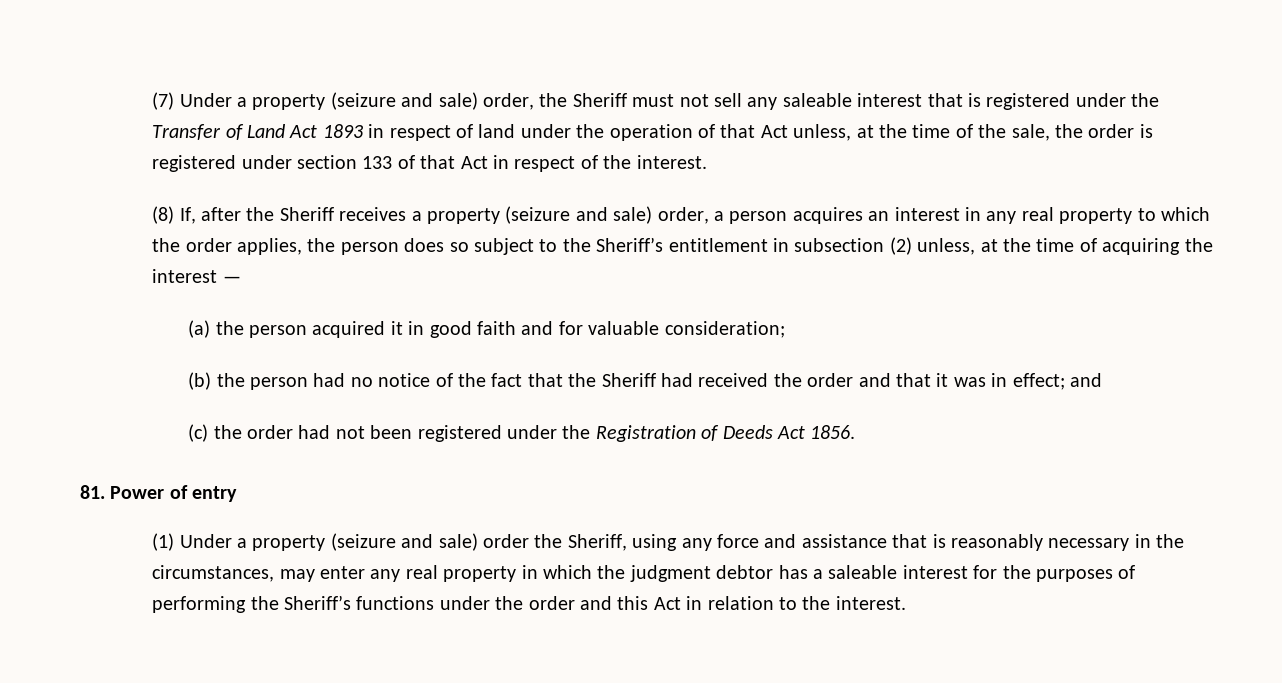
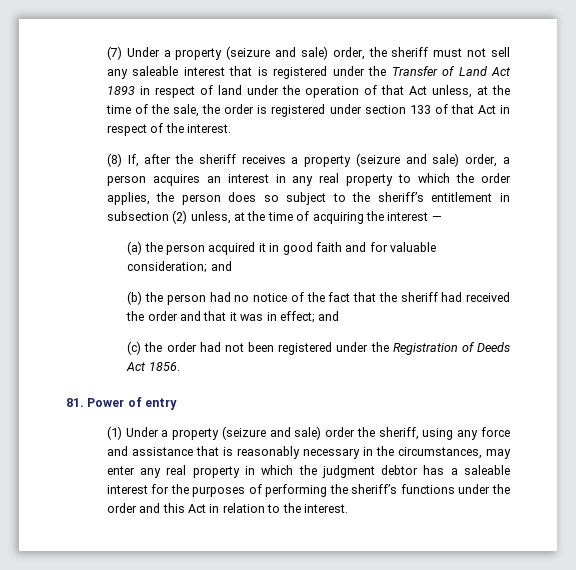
- (7) Under a property (seizure and sale) order, the Sheriff must not sell any saleable interest that is registered under the Transfer of Land Act 1893 in respect of land under the operation of that Act unless, at the time of the sale, the order is registered under section 133 of that Act in respect of the interest.
+ (7) Under a property (seizure and sale) order, the sheriff must not sell any saleable interest that is registered under the Transfer of Land Act 1893 in respect of land under the operation of that Act unless, at the time of the sale, the order is registered under section 133 of that Act in respect of the interest.
- (8) If, after the Sheriff receives a property (seizure and sale) order, a person acquires an interest in any real property to which the order applies, the person does so subject to the Sheriff’s entitlement in subsection (2) unless, at the time of acquiring the interest —
+ (8) If, after the sheriff receives a property (seizure and sale) order, a person acquires an interest in any real property to which the order applies, the person does so subject to the sheriff’s entitlement in subsection (2) unless, at the time of acquiring the interest —
- (a) the person acquired it in good faith and for valuable consideration;
+ (a) the person acquired it in good faith and for valuable consideration; and
- (b) the person had no notice of the fact that the Sheriff had received the order and that it was in effect; and
+ (b) the person had no notice of the fact that the sheriff had received the order and that it was in effect; and
- (1) Under a property (seizure and sale) order the Sheriff, using any force and assistance that is reasonably necessary in the circumstances, may enter any real property in which the judgment debtor has a saleable interest for the purposes of performing the Sheriff’s functions under the order and this Act in relation to the interest.
+ (1) Under a property (seizure and sale) order the sheriff, using any force and assistance that is reasonably necessary in the circumstances, may enter any real property in which the judgment debtor has a saleable interest for the purposes of performing the sheriff’s functions under the order and this Act in relation to the interest.

